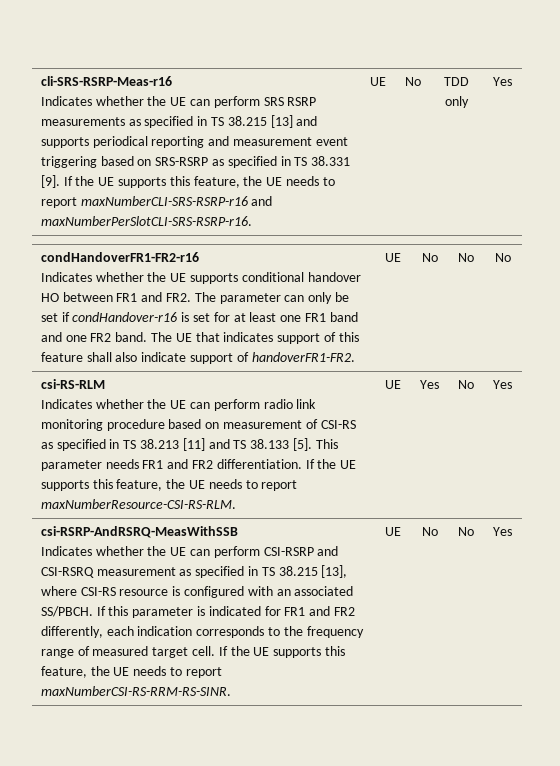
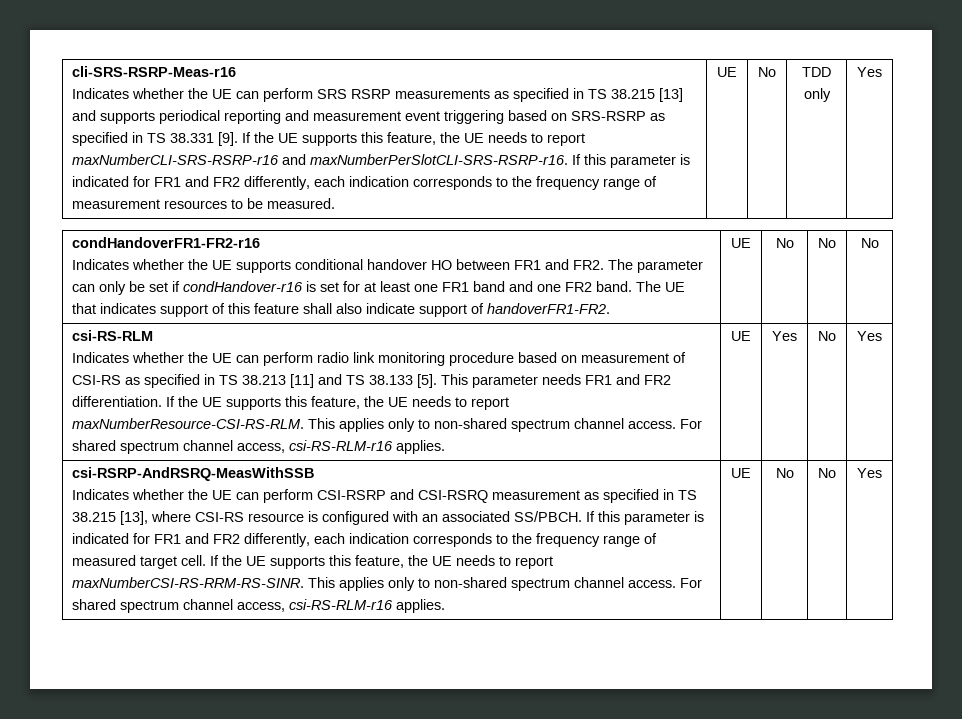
+ If this parameter is indicated for FR1 and FR2 differently, each indication corresponds to the frequency range of measurement resources to be measured.
- If the UE supports this feature, the UE needs to report maxNumberResource-CSI-RS-RLM.
+ If the UE supports this feature, the UE needs to report maxNumberResource-CSI-RS-RLM. This applies only to non-shared spectrum channel access. For shared spectrum channel access, csi-RS-RLM-r16 applies.
- If the UE supports this feature, the UE needs to report maxNumberCSI-RS-RRM-RS-SINR.
+ If the UE supports this feature, the UE needs to report maxNumberCSI-RS-RRM-RS-SINR. This applies only to non-shared spectrum channel access. For shared spectrum channel access, csi-RS-RLM-r16 applies.

